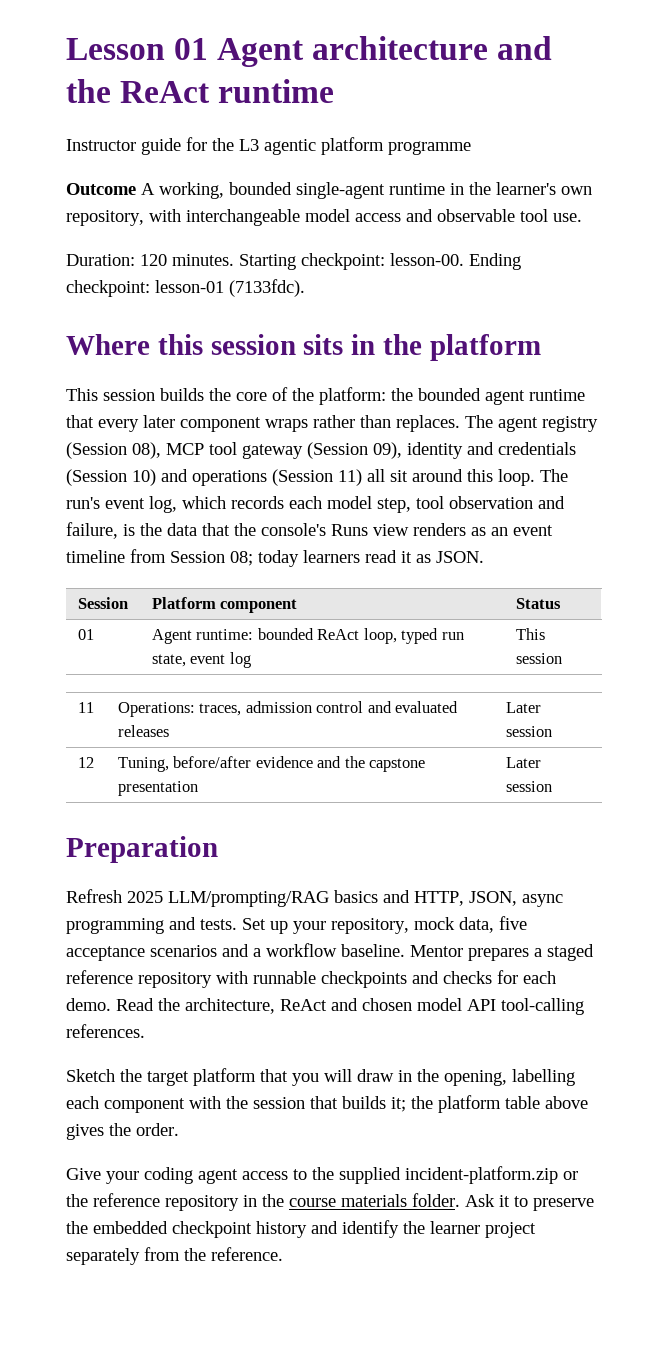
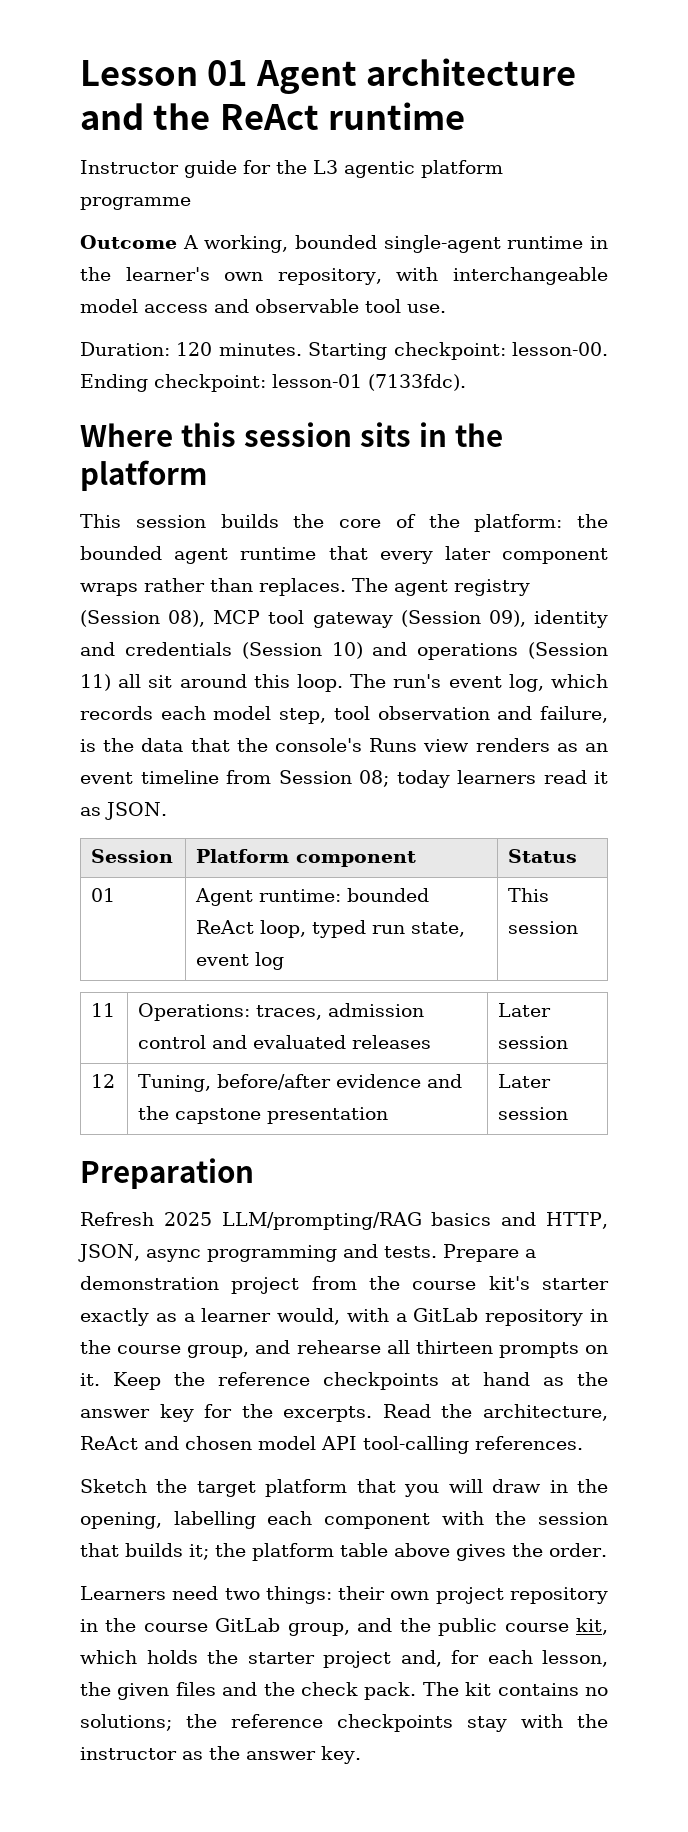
- Set up your repository, mock data, five acceptance scenarios and a workflow baseline. Mentor prepares a staged reference repository with runnable checkpoints and checks for each demo.
+ Prepare a demonstration project from the course kit's starter exactly as a learner would, with a GitLab repository in the course group, and rehearse all thirteen prompts on it. Keep the reference checkpoints at hand as the answer key for the excerpts.
- Give your coding agent access to the supplied incident-platform.zip or the reference repository in the course materials folder. Ask it to preserve the embedded checkpoint history and identify the learner project separately from the reference.
+ Learners need two things: their own project repository in the course GitLab group, and the public course kit, which holds the starter project and, for each lesson, the given files and the check pack. The kit contains no solutions; the reference checkpoints stay with the instructor as the answer key.

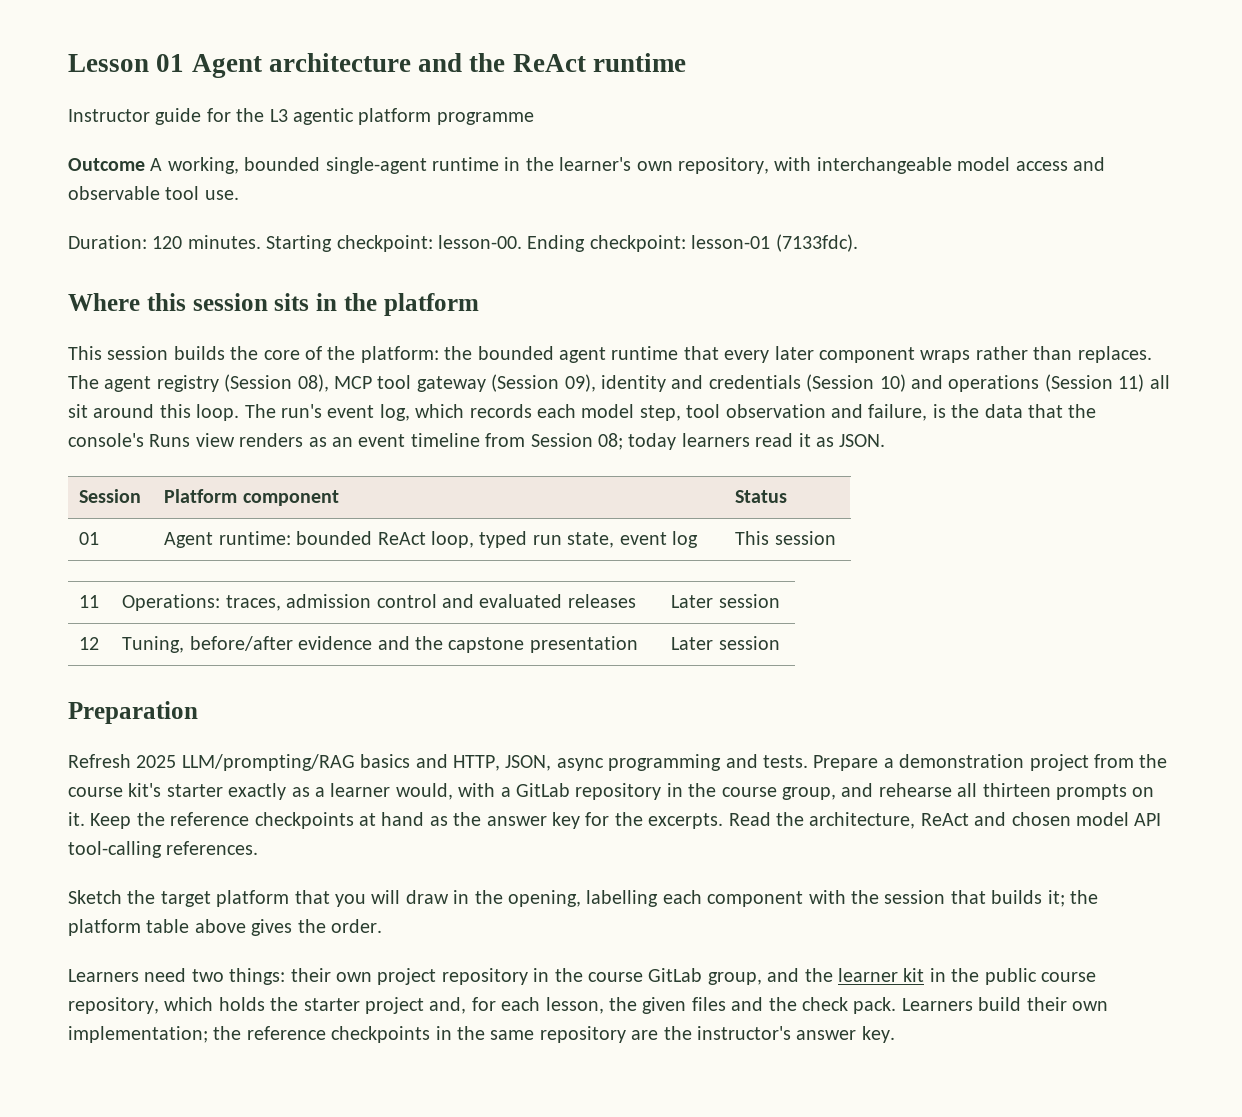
- Learners need two things: their own project repository in the course GitLab group, and the public course kit, which holds the starter project and, for each lesson, the given files and the check pack.
+ Learners need two things: their own project repository in the course GitLab group, and the learner kit in the public course repository, which holds the starter project and, for each lesson, the given files and the check pack.
- The kit contains no solutions; the reference checkpoints stay with the instructor as the answer key.
+ Learners build their own implementation; the reference checkpoints in the same repository are the instructor's answer key.

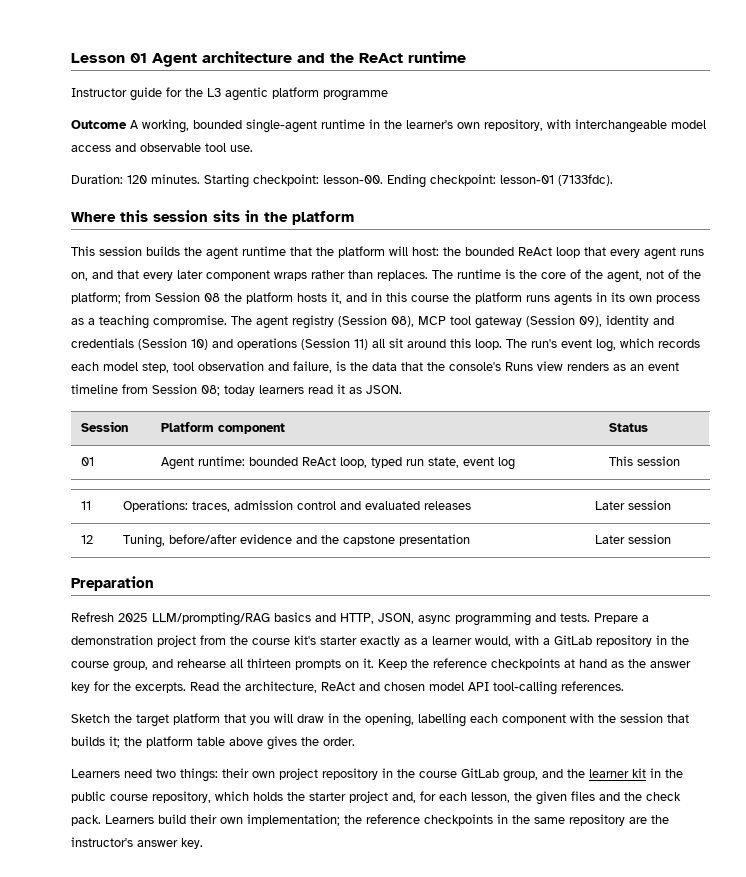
- This session builds the core of the platform: the bounded agent runtime that every later component wraps rather than replaces.
+ This session builds the agent runtime that the platform will host: the bounded ReAct loop that every agent runs on, and that every later component wraps rather than replaces.
- The agent registry (Session 08), MCP tool gateway (Session 09), identity and credentials (Session 10) and operations (Session 11) all sit around this loop.
+ The runtime is the core of the agent, not of the platform; from Session 08 the platform hosts it, and in this course the platform runs agents in its own process as a teaching compromise. The agent registry (Session 08), MCP tool gateway (Session 09), identity and credentials (Session 10) and operations (Session 11) all sit around this loop.

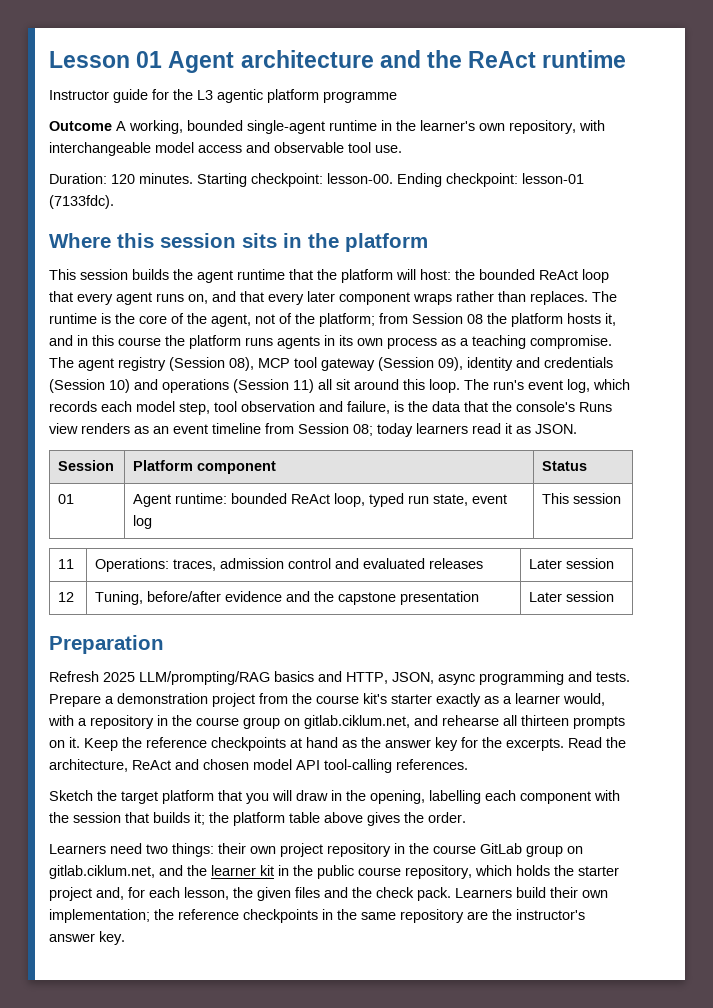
- Prepare a demonstration project from the course kit's starter exactly as a learner would, with a GitLab repository in the course group, and rehearse all thirteen prompts on it.
+ Prepare a demonstration project from the course kit's starter exactly as a learner would, with a repository in the course group on gitlab.ciklum.net, and rehearse all thirteen prompts on it.
- Learners need two things: their own project repository in the course GitLab group, and the learner kit in the public course repository, which holds the starter project and, for each lesson, the given files and the check pack.
+ Learners need two things: their own project repository in the course GitLab group on gitlab.ciklum.net, and the learner kit in the public course repository, which holds the starter project and, for each lesson, the given files and the check pack.

